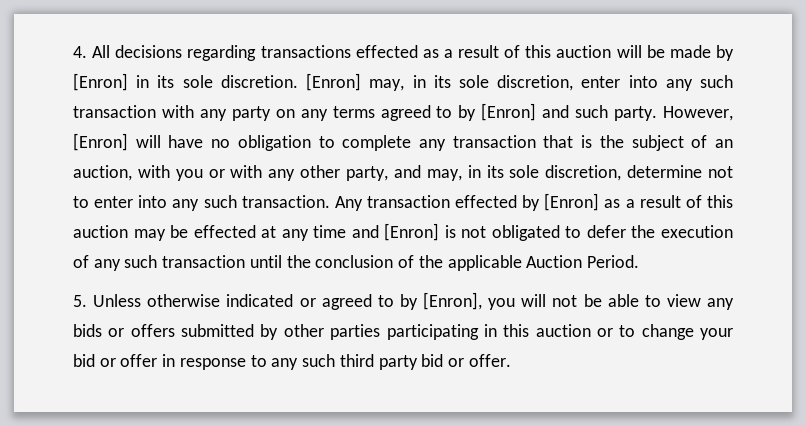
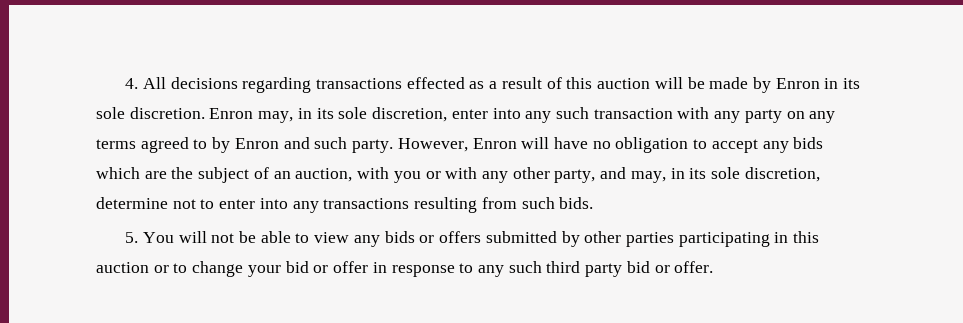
- 4. All decisions regarding transactions effected as a result of this auction will be made by [Enron] in its sole discretion.
+ 4. All decisions regarding transactions effected as a result of this auction will be made by Enron in its sole discretion.
- [Enron] may, in its sole discretion, enter into any such transaction with any party on any terms agreed to by [Enron] and such party.
+ Enron may, in its sole discretion, enter into any such transaction with any party on any terms agreed to by Enron and such party.
- However, [Enron] will have no obligation to complete any transaction that is the subject of an auction, with you or with any other party, and may, in its sole discretion, determine not to enter into any such transaction. Any transaction effected by [Enron] as a result of this auction may be effected at any time and [Enron] is not obligated to defer the execution of any such transaction until the conclusion of the applicable Auction Period.
- 5. Unless otherwise indicated or agreed to by [Enron], you will not be able to view any bids or offers submitted by other parties participating in this auction or to change your bid or offer in response to any such third party bid or offer.
+ However, Enron will have no obligation to accept any bids which are the subject of an auction, with you or with any other party, and may, in its sole discretion, determine not to enter into any transactions resulting from such bids.
+ 5. You will not be able to view any bids or offers submitted by other parties participating in this auction or to change your bid or offer in response to any such third party bid or offer.

